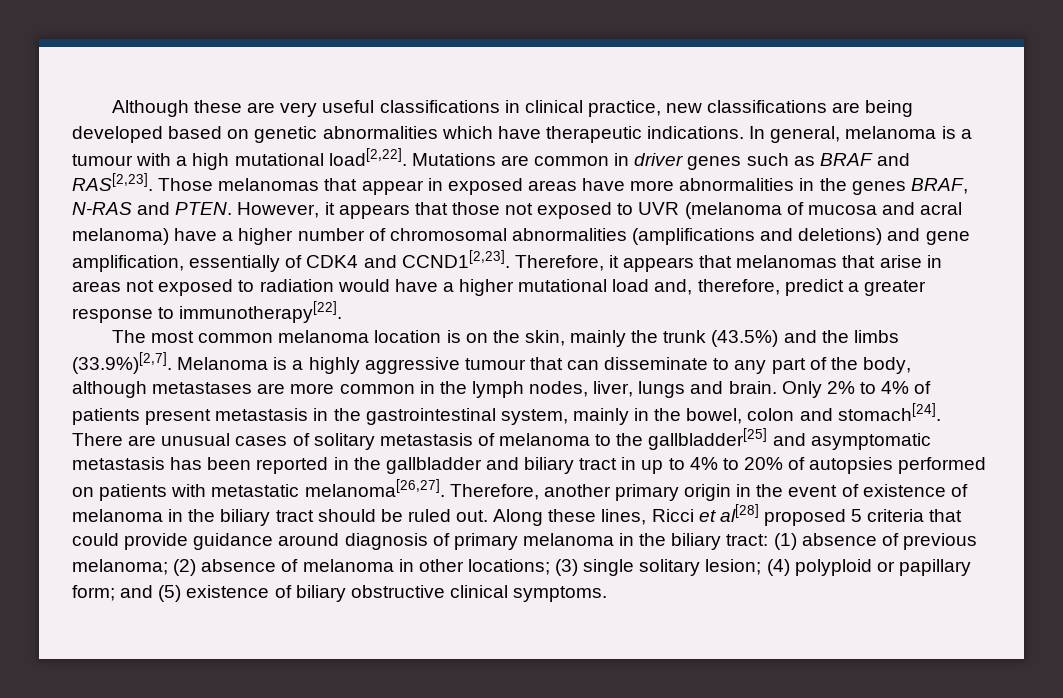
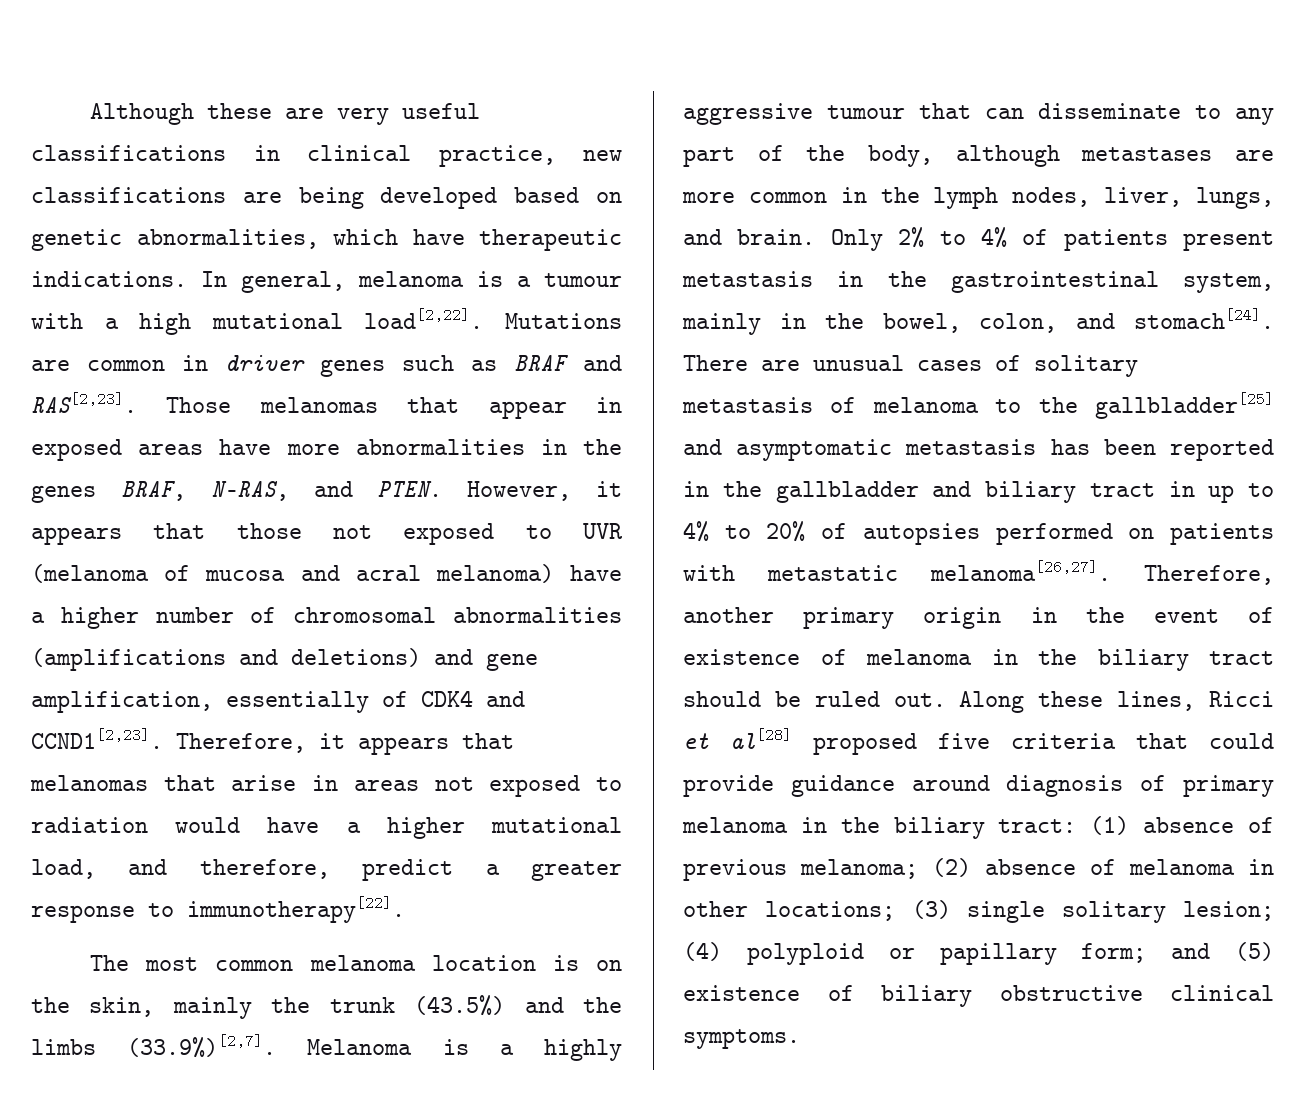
- Although these are very useful classifications in clinical practice, new classifications are being developed based on genetic abnormalities which have therapeutic indications.
+ Although these are very useful classifications in clinical practice, new classifications are being developed based on genetic abnormalities, which have therapeutic indications.
- Those melanomas that appear in exposed areas have more abnormalities in the genes BRAF, N-RAS and PTEN.
+ Those melanomas that appear in exposed areas have more abnormalities in the genes BRAF, N-RAS, and PTEN.
- Therefore, it appears that melanomas that arise in areas not exposed to radiation would have a higher mutational load and, therefore, predict a greater response to immunotherapy[22].
+ Therefore, it appears that melanomas that arise in areas not exposed to radiation would have a higher mutational load, and therefore, predict a greater response to immunotherapy[22].
- The most common melanoma location is on the skin, mainly the trunk (43.5%) and the limbs (33.9%)[2,7]. Melanoma is a highly aggressive tumour that can disseminate to any part of the body, although metastases are more common in the lymph nodes, liver, lungs and brain.
+ The most common melanoma location is on the skin, mainly the trunk (43.5%) and the limbs (33.9%)[2,7]. Melanoma is a highly aggressive tumour that can disseminate to any part of the body, although metastases are more common in the lymph nodes, liver, lungs, and brain.
- Only 2% to 4% of patients present metastasis in the gastrointestinal system, mainly in the bowel, colon and stomach[24].
+ Only 2% to 4% of patients present metastasis in the gastrointestinal system, mainly in the bowel, colon, and stomach[24].
- Along these lines, Ricci et al[28] proposed 5 criteria that could provide guidance around diagnosis of primary melanoma in the biliary tract: (1) absence of previous melanoma; (2) absence of melanoma in other locations; (3) single solitary lesion; (4) polyploid or papillary form; and (5) existence of biliary obstructive clinical symptoms.
+ Along these lines, Ricci et al[28] proposed five criteria that could provide guidance around diagnosis of primary melanoma in the biliary tract: (1) absence of previous melanoma; (2) absence of melanoma in other locations; (3) single solitary lesion; (4) polyploid or papillary form; and (5) existence of biliary obstructive clinical symptoms.

